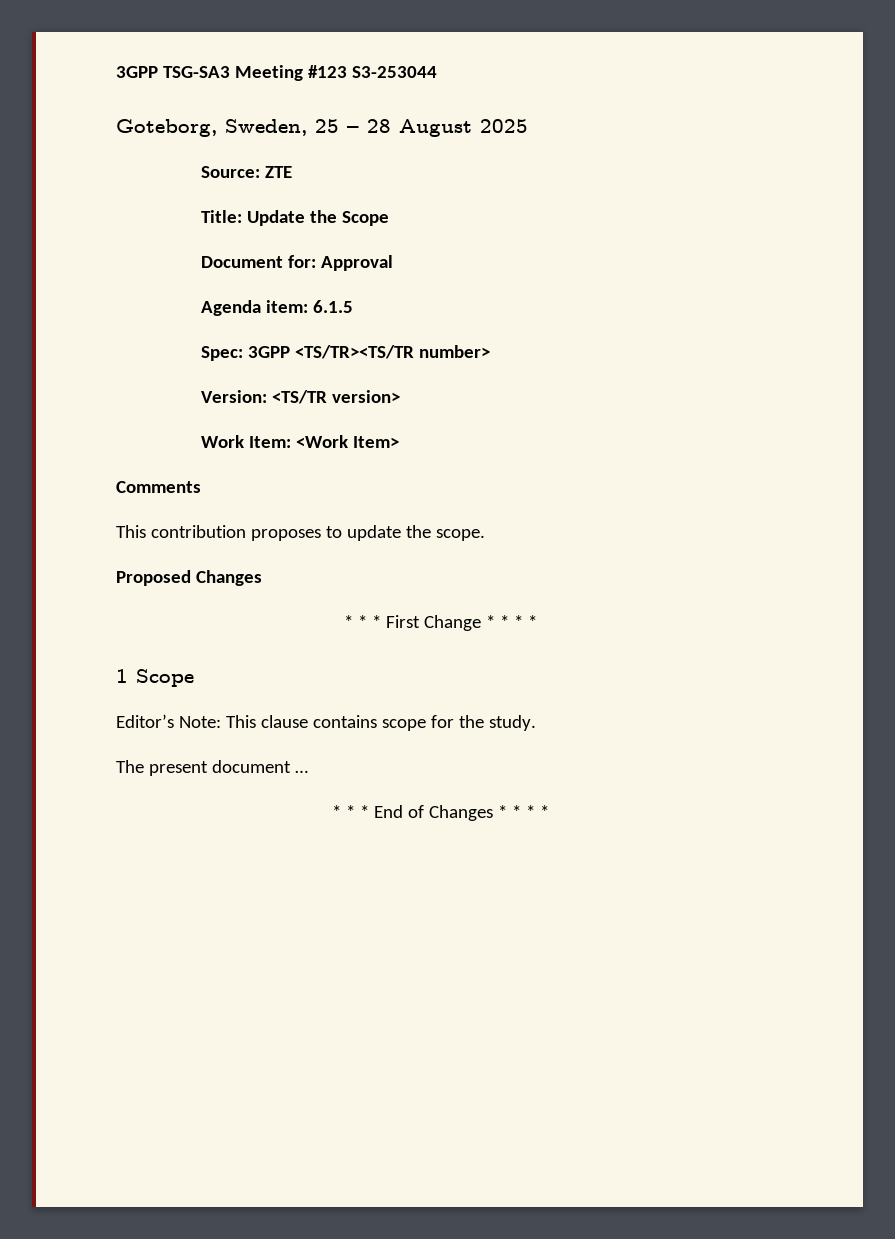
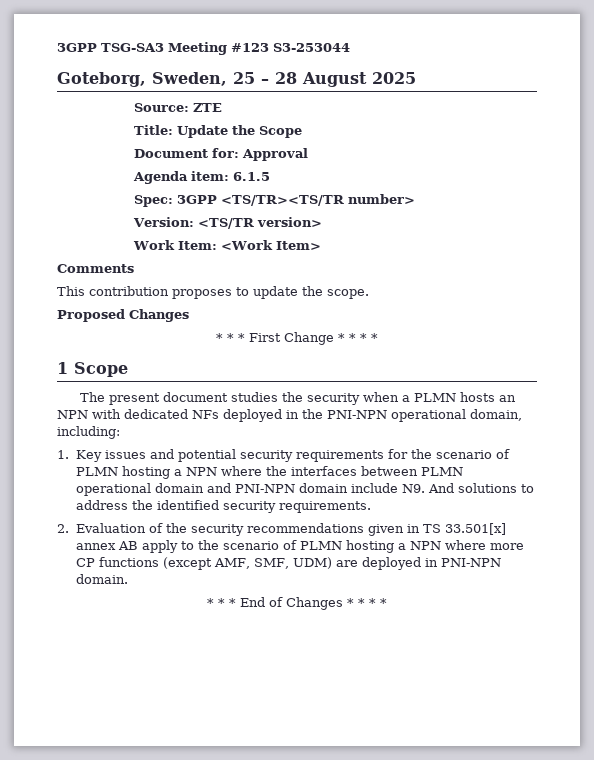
- Editor’s Note: This clause contains scope for the study.
- The present document …
+ The present document studies the security when a PLMN hosts an NPN with dedicated NFs deployed in the PNI-NPN operational domain, including:
+ 1. Key issues and potential security requirements for the scenario of PLMN hosting a NPN where the interfaces between PLMN operational domain and PNI-NPN domain include N9. And solutions to address the identified security requirements.
+ 2. Evaluation of the security recommendations given in TS 33.501[x] annex AB apply to the scenario of PLMN hosting a NPN where more CP functions (except AMF, SMF, UDM) are deployed in PNI-NPN domain.

